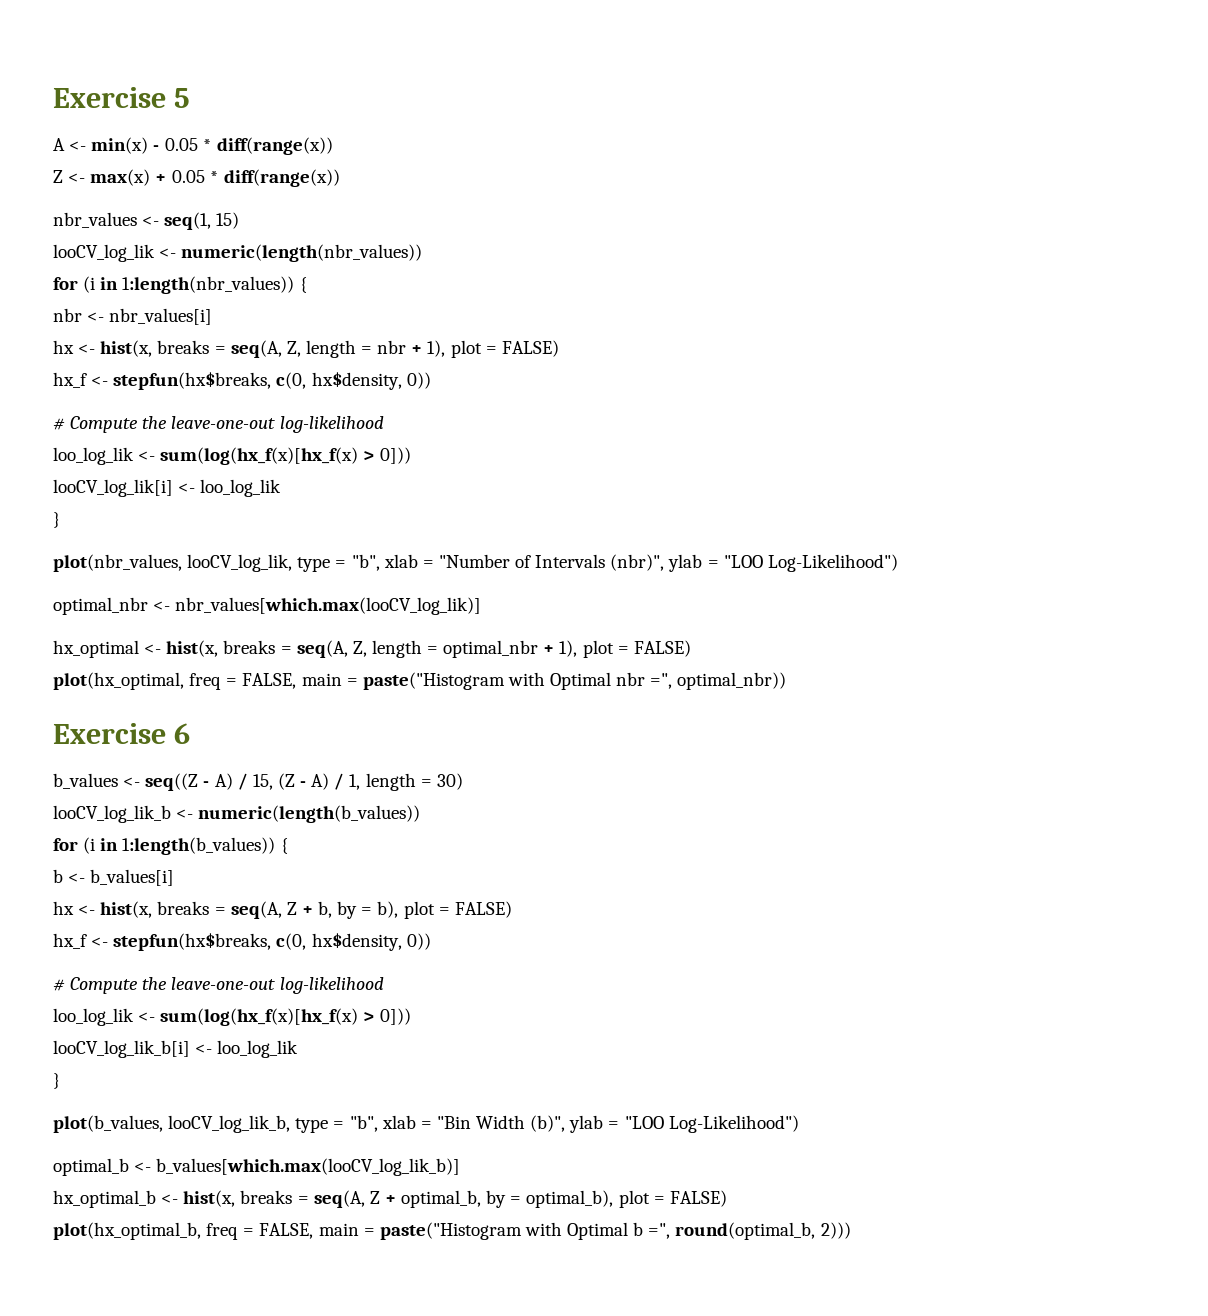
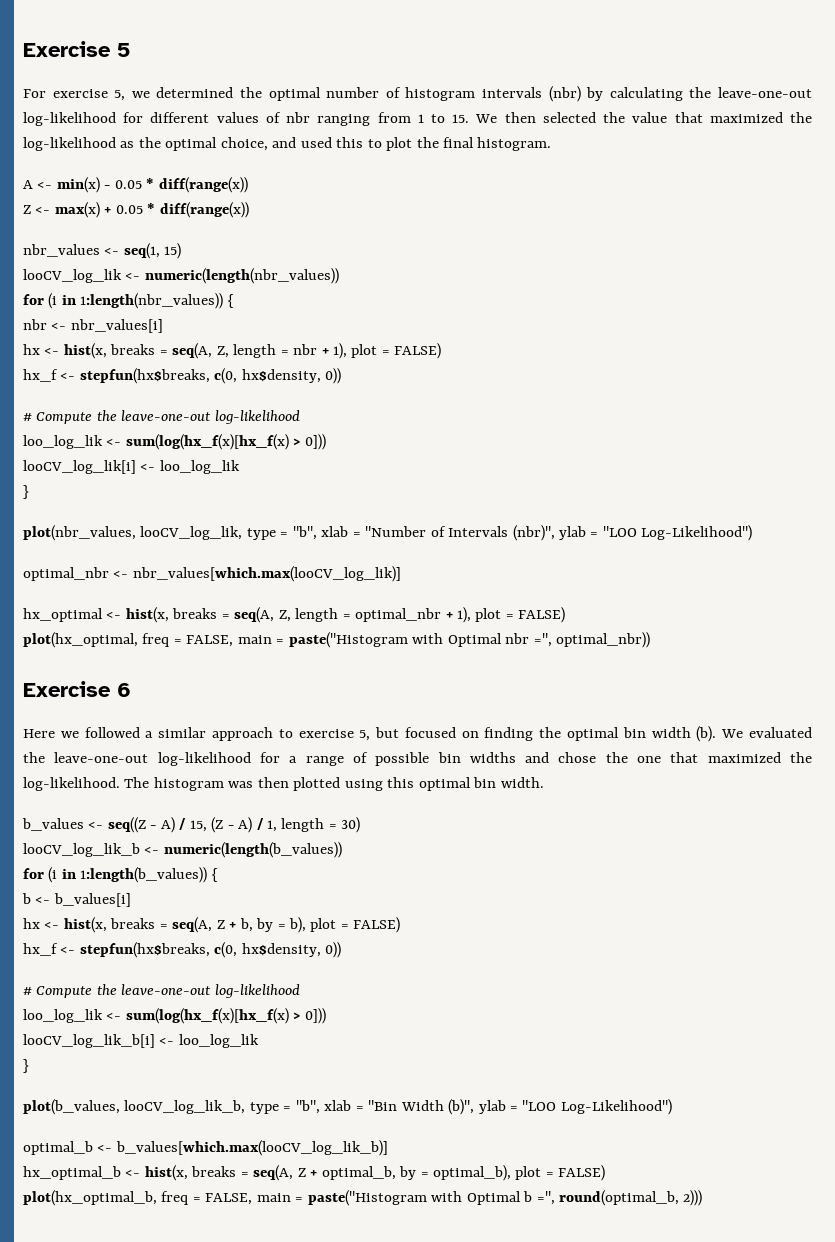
+ For exercise 5, we determined the optimal number of histogram intervals (nbr) by calculating the leave-one-out log-likelihood for different values of nbr ranging from 1 to 15. We then selected the value that maximized the log-likelihood as the optimal choice, and used this to plot the final histogram.
+ Here we followed a similar approach to exercise 5, but focused on finding the optimal bin width (b). We evaluated the leave-one-out log-likelihood for a range of possible bin widths and chose the one that maximized the log-likelihood. The histogram was then plotted using this optimal bin width.

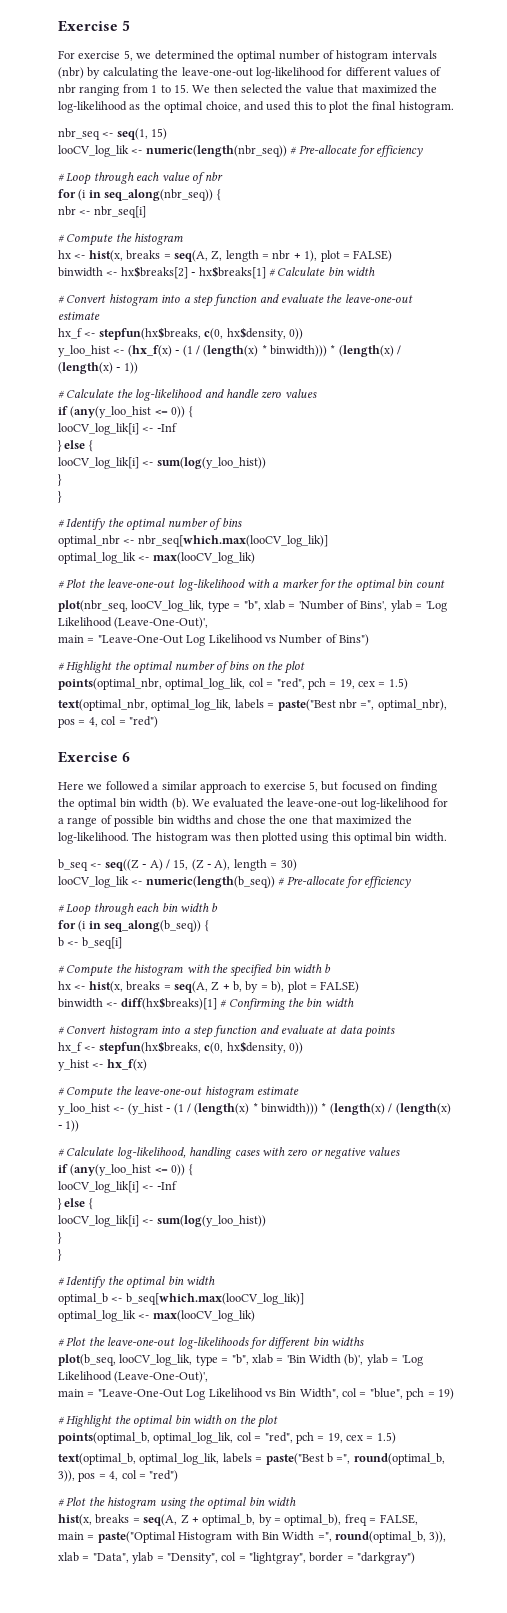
- A <- min(x) - 0.05 * diff(range(x))
- Z <- max(x) + 0.05 * diff(range(x))
- nbr_values <- seq(1, 15)
+ nbr_seq <- seq(1, 15)
- looCV_log_lik <- numeric(length(nbr_values))
- for (i in 1:length(nbr_values)) {
+ looCV_log_lik <- numeric(length(nbr_seq)) # Pre-allocate for efficiency
+ # Loop through each value of nbr
+ for (i in seq_along(nbr_seq)) {
- nbr <- nbr_values[i]
+ nbr <- nbr_seq[i]
+ # Compute the histogram
  hx <- hist(x, breaks = seq(A, Z, length = nbr + 1), plot = FALSE)
+ binwidth <- hx$breaks[2] - hx$breaks[1] # Calculate bin width
+ # Convert histogram into a step function and evaluate the leave-one-out estimate
  hx_f <- stepfun(hx$breaks, c(0, hx$density, 0))
- # Compute the leave-one-out log-likelihood
- loo_log_lik <- sum(log(hx_f(x)[hx_f(x) > 0]))
- looCV_log_lik[i] <- loo_log_lik
+ y_loo_hist <- (hx_f(x) - (1 / (length(x) * binwidth))) * (length(x) / (length(x) - 1))
+ # Calculate the log-likelihood and handle zero values
+ if (any(y_loo_hist <= 0)) {
+ looCV_log_lik[i] <- -Inf
+ } else {
+ looCV_log_lik[i] <- sum(log(y_loo_hist))
  }
- plot(nbr_values, looCV_log_lik, type = "b", xlab = "Number of Intervals (nbr)", ylab = "LOO Log-Likelihood")
- optimal_nbr <- nbr_values[which.max(looCV_log_lik)]
- hx_optimal <- hist(x, breaks = seq(A, Z, length = optimal_nbr + 1), plot = FALSE)
- plot(hx_optimal, freq = FALSE, main = paste("Histogram with Optimal nbr =", optimal_nbr))
+ }
+ # Identify the optimal number of bins
+ optimal_nbr <- nbr_seq[which.max(looCV_log_lik)]
+ optimal_log_lik <- max(looCV_log_lik)
+ # Plot the leave-one-out log-likelihood with a marker for the optimal bin count
+ plot(nbr_seq, looCV_log_lik, type = "b", xlab = 'Number of Bins', ylab = 'Log Likelihood (Leave-One-Out)',
+ main = "Leave-One-Out Log Likelihood vs Number of Bins")
+ # Highlight the optimal number of bins on the plot
+ points(optimal_nbr, optimal_log_lik, col = "red", pch = 19, cex = 1.5)
+ text(optimal_nbr, optimal_log_lik, labels = paste("Best nbr =", optimal_nbr), pos = 4, col = "red")
- b_values <- seq((Z - A) / 15, (Z - A) / 1, length = 30)
+ b_seq <- seq((Z - A) / 15, (Z - A), length = 30)
- looCV_log_lik_b <- numeric(length(b_values))
- for (i in 1:length(b_values)) {
+ looCV_log_lik <- numeric(length(b_seq)) # Pre-allocate for efficiency
+ # Loop through each bin width b
+ for (i in seq_along(b_seq)) {
- b <- b_values[i]
+ b <- b_seq[i]
+ # Compute the histogram with the specified bin width b
  hx <- hist(x, breaks = seq(A, Z + b, by = b), plot = FALSE)
+ binwidth <- diff(hx$breaks)[1] # Confirming the bin width
+ # Convert histogram into a step function and evaluate at data points
  hx_f <- stepfun(hx$breaks, c(0, hx$density, 0))
- # Compute the leave-one-out log-likelihood
- loo_log_lik <- sum(log(hx_f(x)[hx_f(x) > 0]))
- looCV_log_lik_b[i] <- loo_log_lik
+ y_hist <- hx_f(x)
+ # Compute the leave-one-out histogram estimate
+ y_loo_hist <- (y_hist - (1 / (length(x) * binwidth))) * (length(x) / (length(x) - 1))
+ # Calculate log-likelihood, handling cases with zero or negative values
+ if (any(y_loo_hist <= 0)) {
+ looCV_log_lik[i] <- -Inf
+ } else {
+ looCV_log_lik[i] <- sum(log(y_loo_hist))
  }
- plot(b_values, looCV_log_lik_b, type = "b", xlab = "Bin Width (b)", ylab = "LOO Log-Likelihood")
- optimal_b <- b_values[which.max(looCV_log_lik_b)]
- hx_optimal_b <- hist(x, breaks = seq(A, Z + optimal_b, by = optimal_b), plot = FALSE)
- plot(hx_optimal_b, freq = FALSE, main = paste("Histogram with Optimal b =", round(optimal_b, 2)))
+ }
+ # Identify the optimal bin width
+ optimal_b <- b_seq[which.max(looCV_log_lik)]
+ optimal_log_lik <- max(looCV_log_lik)
+ # Plot the leave-one-out log-likelihoods for different bin widths
+ plot(b_seq, looCV_log_lik, type = "b", xlab = 'Bin Width (b)', ylab = 'Log Likelihood (Leave-One-Out)',
+ main = "Leave-One-Out Log Likelihood vs Bin Width", col = "blue", pch = 19)
+ # Highlight the optimal bin width on the plot
+ points(optimal_b, optimal_log_lik, col = "red", pch = 19, cex = 1.5)
+ text(optimal_b, optimal_log_lik, labels = paste("Best b =", round(optimal_b, 3)), pos = 4, col = "red")
+ # Plot the histogram using the optimal bin width
+ hist(x, breaks = seq(A, Z + optimal_b, by = optimal_b), freq = FALSE,
+ main = paste("Optimal Histogram with Bin Width =", round(optimal_b, 3)),
+ xlab = "Data", ylab = "Density", col = "lightgray", border = "darkgray")

